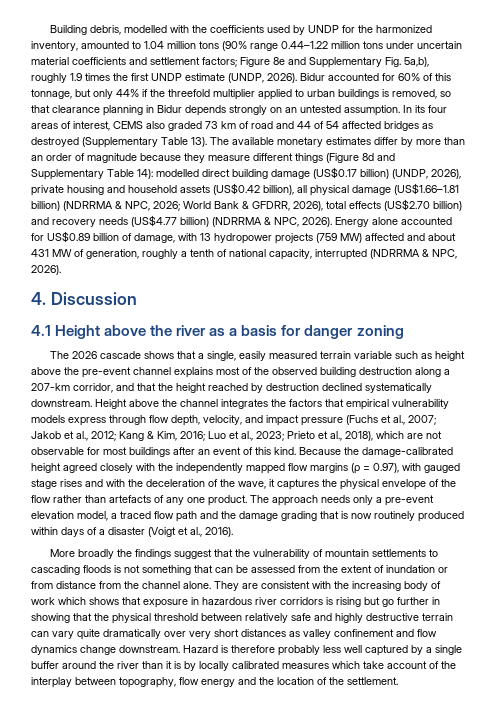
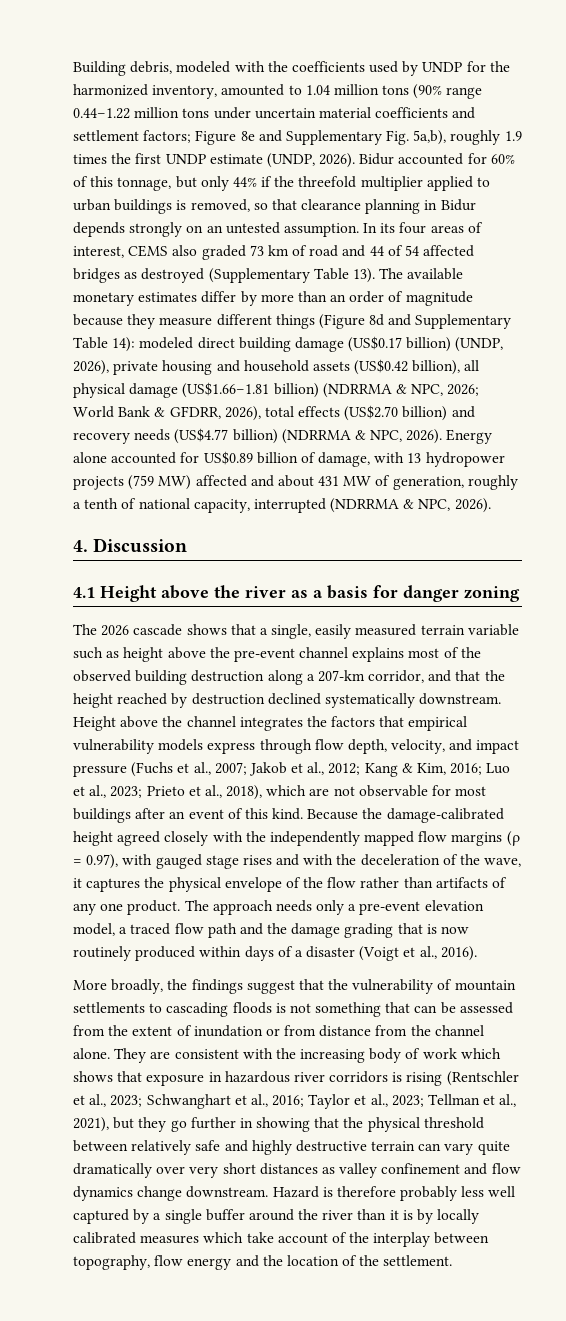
- Building debris, modelled with the coefficients used by UNDP for the harmonized inventory, amounted to 1.04 million tons (90% range 0.44–1.22 million tons under uncertain material coefficients and settlement factors; Figure 8e and Supplementary Fig. 5a,b), roughly 1.9 times the first UNDP estimate (UNDP, 2026).
+ Building debris, modeled with the coefficients used by UNDP for the harmonized inventory, amounted to 1.04 million tons (90% range 0.44–1.22 million tons under uncertain material coefficients and settlement factors; Figure 8e and Supplementary Fig. 5a,b), roughly 1.9 times the first UNDP estimate (UNDP, 2026).
- modelled direct building damage (US$0.17 billion) (UNDP, 2026), private housing and household assets (US$0.42 billion), all physical damage (US$1.66–1.81 billion) (NDRRMA & NPC, 2026;
+ modeled direct building damage (US$0.17 billion) (UNDP, 2026), private housing and household assets (US$0.42 billion), all physical damage (US$1.66–1.81 billion) (NDRRMA & NPC, 2026;
- Because the damage-calibrated height agreed closely with the independently mapped flow margins (ρ = 0.97), with gauged stage rises and with the deceleration of the wave, it captures the physical envelope of the flow rather than artefacts of any one product.
+ Because the damage-calibrated height agreed closely with the independently mapped flow margins (ρ = 0.97), with gauged stage rises and with the deceleration of the wave, it captures the physical envelope of the flow rather than artifacts of any one product.
- More broadly the findings suggest that the vulnerability of mountain settlements to cascading floods is not something that can be assessed from the extent of inundation or from distance from the channel alone.
+ More broadly, the findings suggest that the vulnerability of mountain settlements to cascading floods is not something that can be assessed from the extent of inundation or from distance from the channel alone.
- They are consistent with the increasing body of work which shows that exposure in hazardous river corridors is rising but go further in showing that the physical threshold between relatively safe and highly destructive terrain can vary quite dramatically over very short distances as valley confinement and flow dynamics change downstream.
+ They are consistent with the increasing body of work which shows that exposure in hazardous river corridors is rising (Rentschler et al., 2023; Schwanghart et al., 2016; Taylor et al., 2023; Tellman et al., 2021), but they go further in showing that the physical threshold between relatively safe and highly destructive terrain can vary quite dramatically over very short distances as valley confinement and flow dynamics change downstream.

